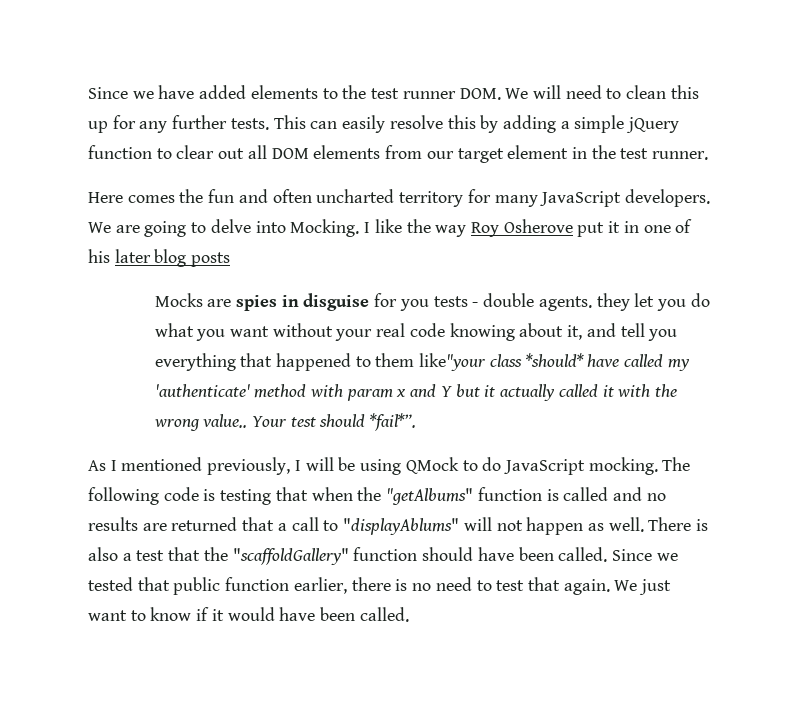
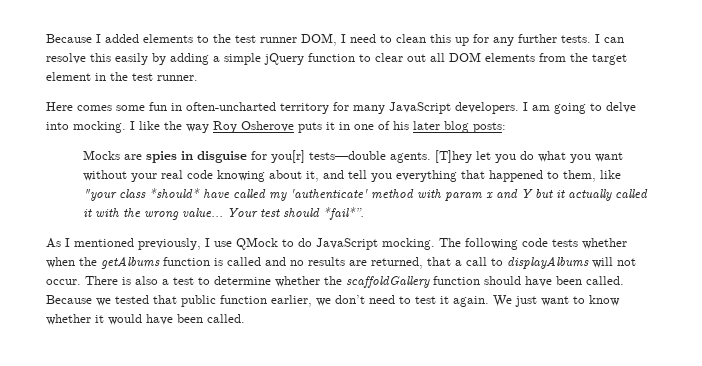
- Since we have added elements to the test runner DOM. We will need to clean this up for any further tests.
+ Because I added elements to the test runner DOM, I need to clean this up for any further tests.
- This can easily resolve this by adding a simple jQuery function to clear out all DOM elements from our target element in the test runner.
+ I can resolve this easily by adding a simple jQuery function to clear out all DOM elements from the target element in the test runner.
- Here comes the fun and often uncharted territory for many JavaScript developers.
+ Here comes some fun in often-uncharted territory for many JavaScript developers.
- We are going to delve into Mocking.
+ I am going to delve into mocking.
- I like the way Roy Osherove put it in one of his later blog posts
+ I like the way Roy Osherove puts it in one of his later blog posts:
- Mocks are spies in disguise for you tests - double agents. they let you do what you want without your real code knowing about it, and tell you everything that happened to them like"your class *should* have called my 'authenticate' method with param x and Y but it actually called it with the wrong value..
+ Mocks are spies in disguise for you[r] tests—double agents. [T]hey let you do what you want without your real code knowing about it, and tell you everything that happened to them, like "your class *should* have called my 'authenticate' method with param x and Y but it actually called it with the wrong value…
- As I mentioned previously, I will be using QMock to do JavaScript mocking.
+ As I mentioned previously, I use QMock to do JavaScript mocking.
- The following code is testing that when the "getAlbums" function is called and no results are returned that a call to "displayAblums" will not happen as well.
+ The following code tests whether when the getAlbums function is called and no results are returned, that a call to displayAlbums will not occur.
- There is also a test that the "scaffoldGallery" function should have been called.
+ There is also a test to determine whether the scaffoldGallery function should have been called.
- Since we tested that public function earlier, there is no need to test that again.
+ Because we tested that public function earlier, we don’t need to test it again.
- We just want to know if it would have been called.
+ We just want to know whether it would have been called.

